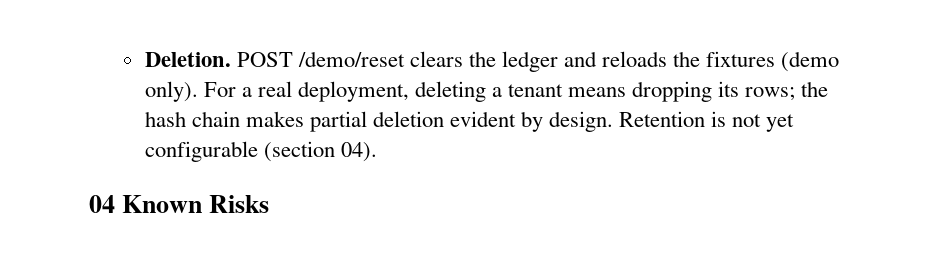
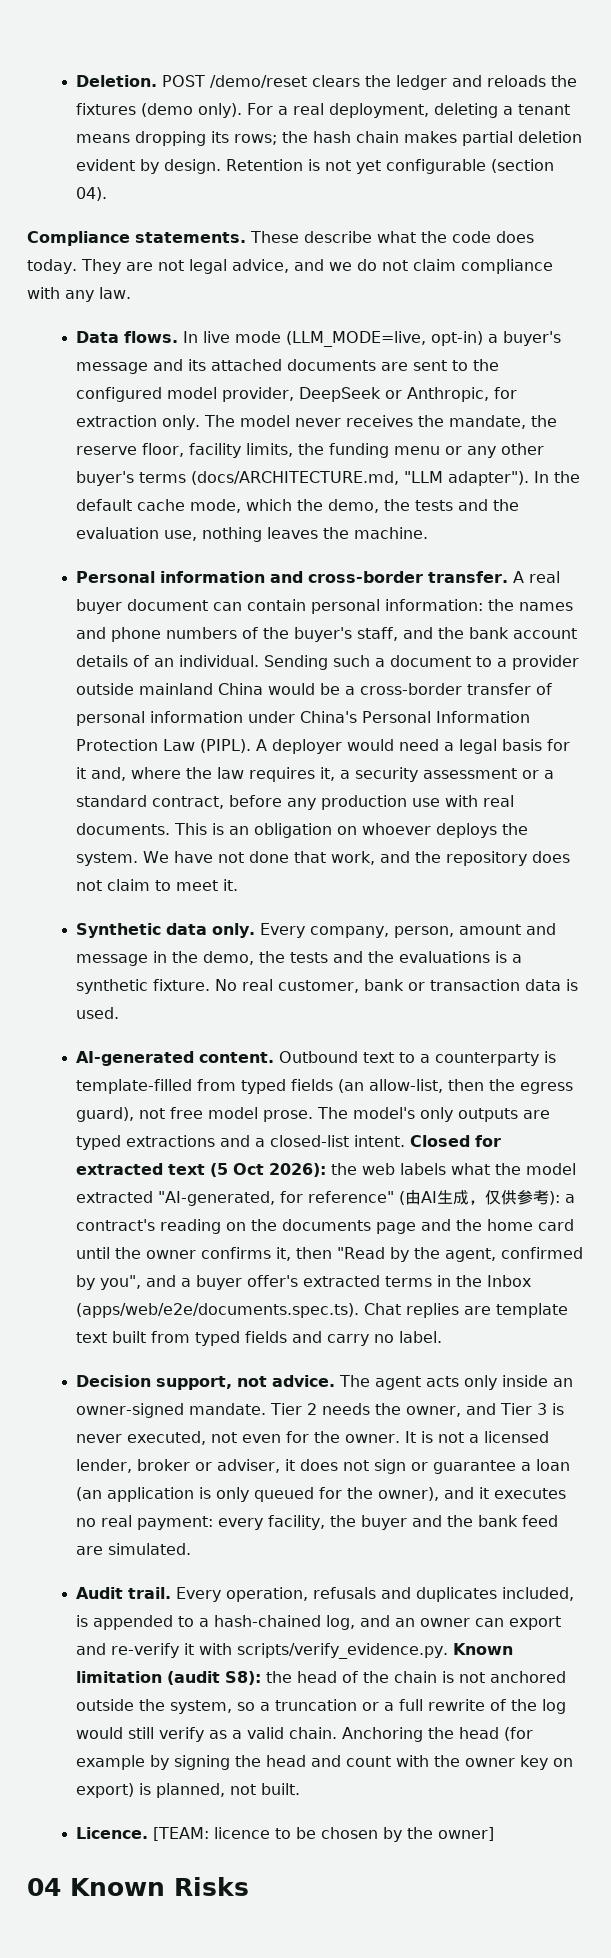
+ Compliance statements. These describe what the code does today. They are not legal advice, and we do not claim compliance with any law.
+ Data flows. In live mode (LLM_MODE=live, opt-in) a buyer's message and its attached documents are sent to the configured model provider, DeepSeek or Anthropic, for extraction only. The model never receives the mandate, the reserve floor, facility limits, the funding menu or any other buyer's terms (docs/ARCHITECTURE.md, "LLM adapter"). In the default cache mode, which the demo, the tests and the evaluation use, nothing leaves the machine.
+ Personal information and cross-border transfer. A real buyer document can contain personal information: the names and phone numbers of the buyer's staff, and the bank account details of an individual. Sending such a document to a provider outside mainland China would be a cross-border transfer of personal information under China's Personal Information Protection Law (PIPL). A deployer would need a legal basis for it and, where the law requires it, a security assessment or a standard contract, before any production use with real documents. This is an obligation on whoever deploys the system. We have not done that work, and the repository does not claim to meet it.
+ Synthetic data only. Every company, person, amount and message in the demo, the tests and the evaluations is a synthetic fixture. No real customer, bank or transaction data is used.
+ AI-generated content. Outbound text to a counterparty is template-filled from typed fields (an allow-list, then the egress guard), not free model prose. The model's only outputs are typed extractions and a closed-list intent. Closed for extracted text (5 Oct 2026): the web labels what the model extracted "AI-generated, for reference" (由AI生成，仅供参考): a contract's reading on the documents page and the home card until the owner confirms it, then "Read by the agent, confirmed by you", and a buyer offer's extracted terms in the Inbox (apps/web/e2e/documents.spec.ts). Chat replies are template text built from typed fields and carry no label.
+ Decision support, not advice. The agent acts only inside an owner-signed mandate. Tier 2 needs the owner, and Tier 3 is never executed, not even for the owner. It is not a licensed lender, broker or adviser, it does not sign or guarantee a loan (an application is only queued for the owner), and it executes no real payment: every facility, the buyer and the bank feed are simulated.
+ Audit trail. Every operation, refusals and duplicates included, is appended to a hash-chained log, and an owner can export and re-verify it with scripts/verify_evidence.py. Known limitation (audit S8): the head of the chain is not anchored outside the system, so a truncation or a full rewrite of the log would still verify as a valid chain. Anchoring the head (for example by signing the head and count with the owner key on export) is planned, not built.
+ Licence. [TEAM: licence to be chosen by the owner]

